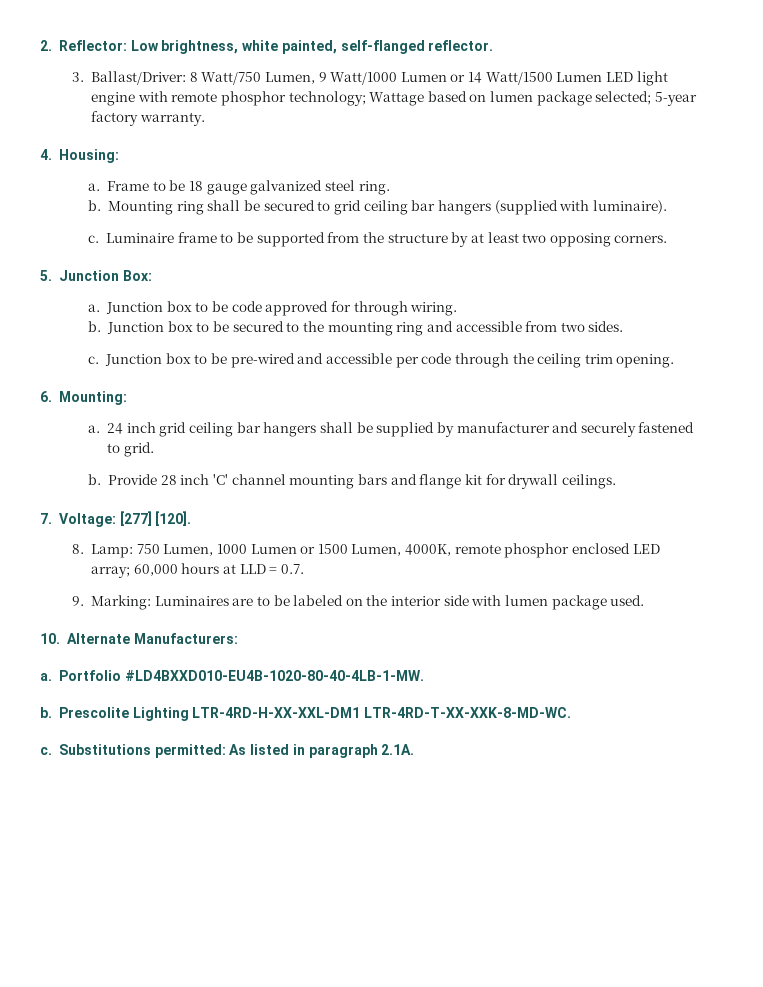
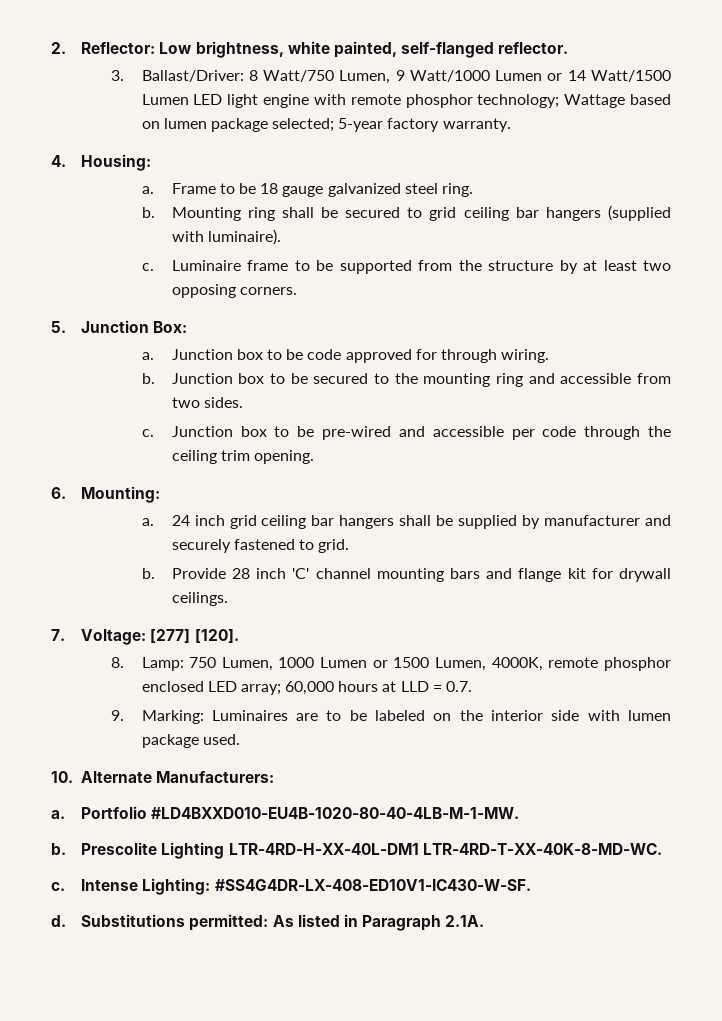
- Portfolio #LD4BXXD010-EU4B-1020-80-40-4LB-1-MW.
+ Portfolio #LD4BXXD010-EU4B-1020-80-40-4LB-M-1-MW.
- Prescolite Lighting LTR-4RD-H-XX-XXL-DM1 LTR-4RD-T-XX-XXK-8-MD-WC.
- c.
+ Prescolite Lighting LTR-4RD-H-XX-40L-DM1 LTR-4RD-T-XX-40K-8-MD-WC.
+ c. Intense Lighting: #SS4G4DR-LX-408-ED10V1-IC430-W-SF.
+ d.
- Substitutions permitted: As listed in paragraph 2.1A.
+ Substitutions permitted: As listed in Paragraph 2.1A.

